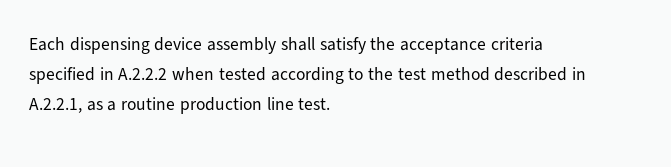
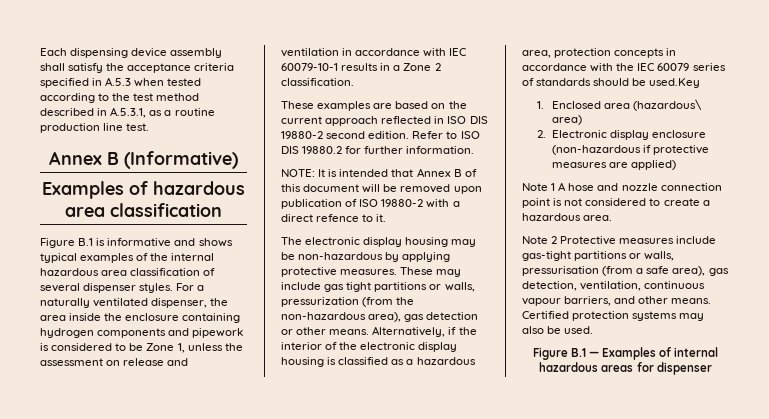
- Each dispensing device assembly shall satisfy the acceptance criteria specified in A.2.2.2 when tested according to the test method described in A.2.2.1, as a routine production line test.
+ Each dispensing device assembly shall satisfy the acceptance criteria specified in A.5.3 when tested according to the test method described in A.5.3.1, as a routine production line test.
+ Annex B (Informative)
+ Examples of hazardous area classification
+ Figure B.1 is informative and shows typical examples of the internal hazardous area classification of several dispenser styles. For a naturally ventilated dispenser, the area inside the enclosure containing hydrogen components and pipework is considered to be Zone 1, unless the assessment on release and ventilation in accordance with IEC 60079-10-1 results in a Zone 2 classification.
+ These examples are based on the current approach reflected in ISO DIS 19880-2 second edition. Refer to ISO DIS 19880.2 for further information.
+ NOTE: It is intended that Annex B of this document will be removed upon publication of ISO 19880-2 with a direct refence to it.
+ The electronic display housing may be non-hazardous by applying protective measures. These may include gas tight partitions or walls, pressurization (from the non-hazardous area), gas detection or other means. Alternatively, if the interior of the electronic display housing is classified as a hazardous area, protection concepts in accordance with the IEC 60079 series of standards should be used.Key
+ 1. Enclosed area (hazardous\ area)
+ 2. Electronic display enclosure (non-hazardous if protective measures are applied)
+ Note 1 A hose and nozzle connection point is not considered to create a hazardous area.
+ Note 2 Protective measures include gas-tight partitions or walls, pressurisation (from a safe area), gas detection, ventilation, continuous vapour barriers, and other means. Certified protection systems may also be used.
+ Figure B.1 — Examples of internal hazardous areas for dispenser

